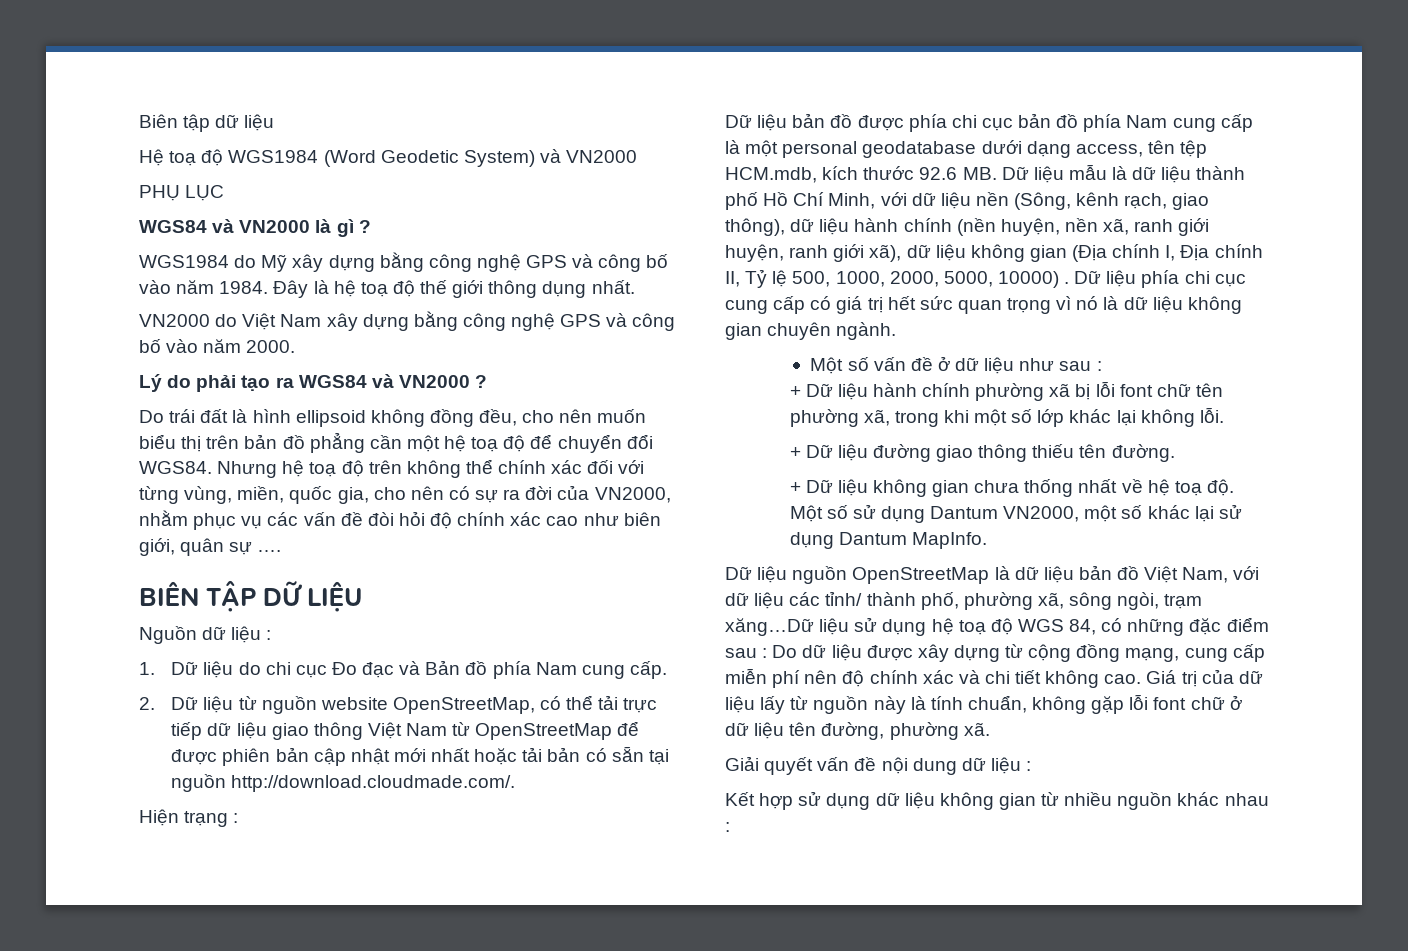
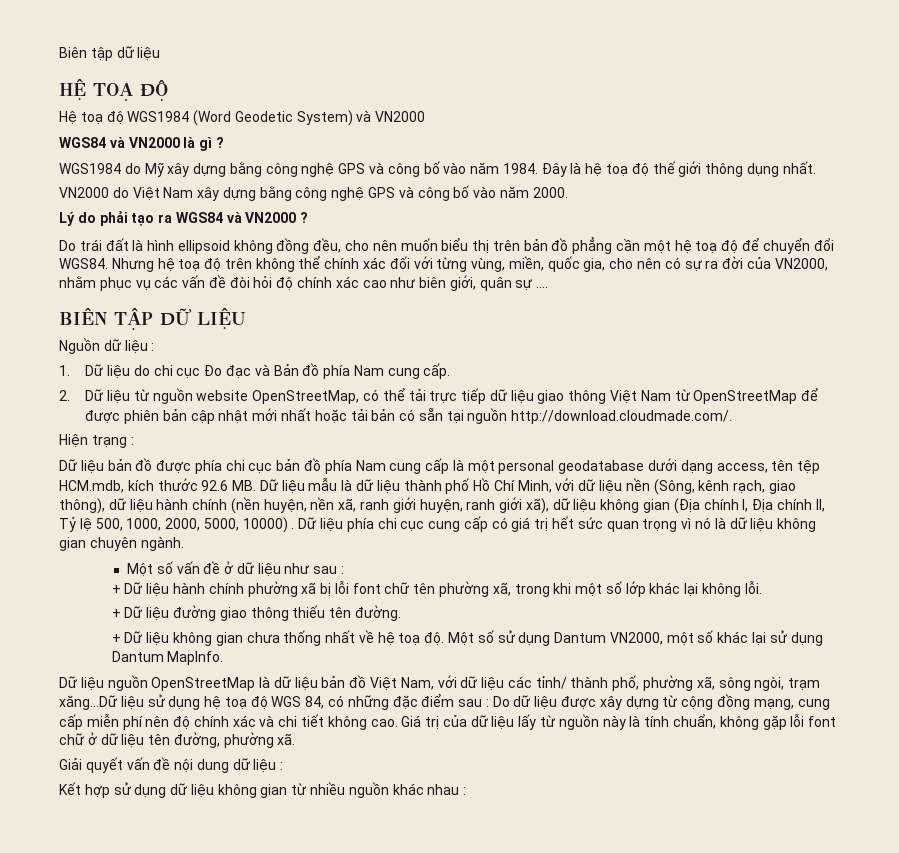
+ HỆ TOẠ ĐỘ
- PHỤ LỤC

